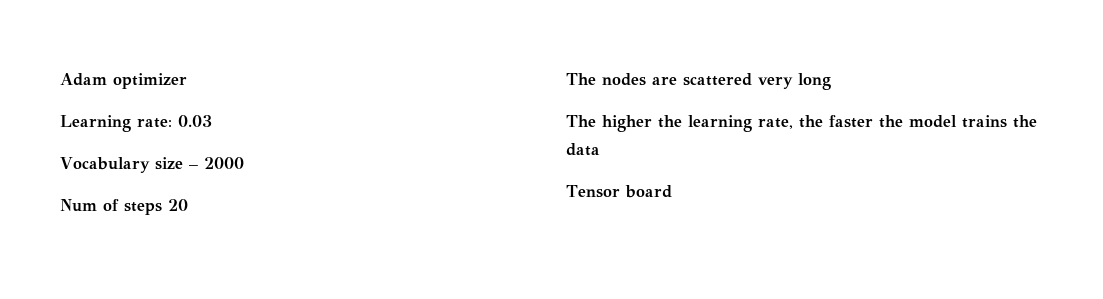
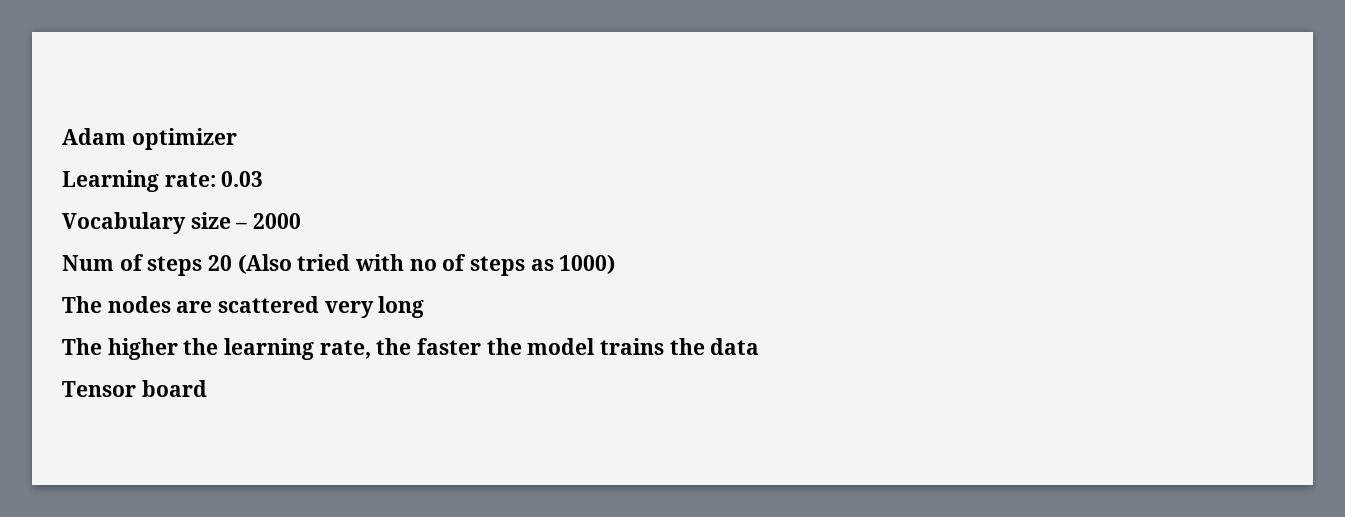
- Num of steps 20
+ Num of steps 20 (Also tried with no of steps as 1000)

